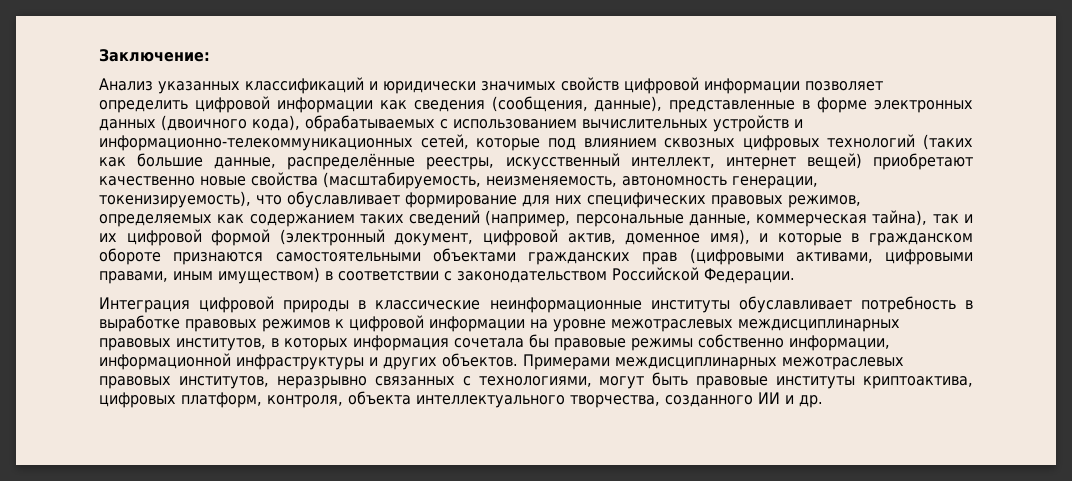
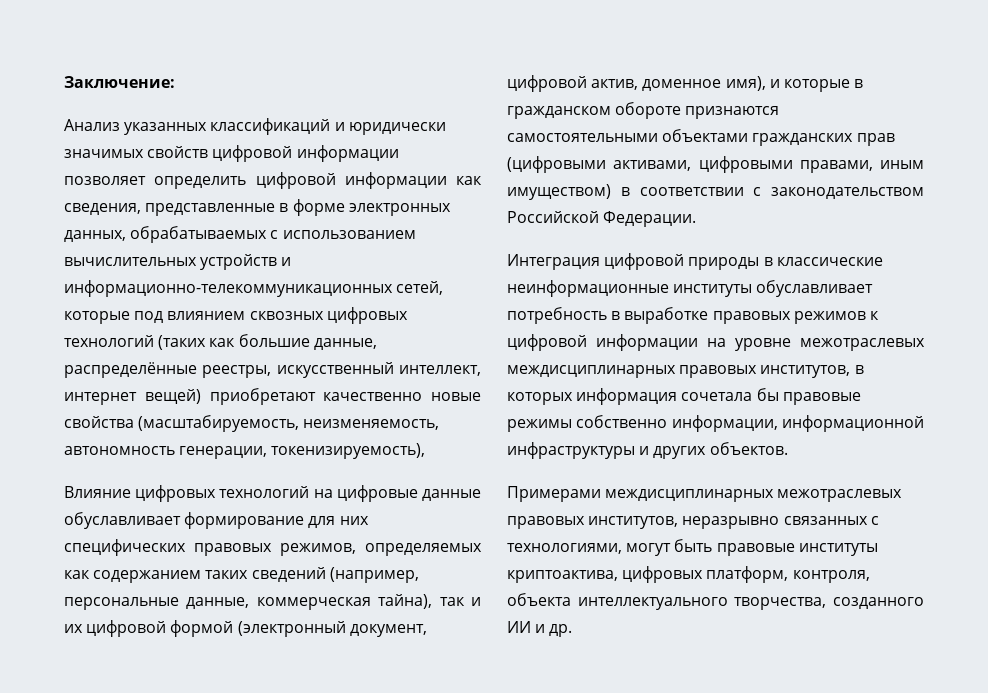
- Анализ указанных классификаций и юридически значимых свойств цифровой информации позволяет определить цифровой информации как сведения (сообщения, данные), представленные в форме электронных данных (двоичного кода), обрабатываемых с использованием вычислительных устройств и информационно-телекоммуникационных сетей, которые под влиянием сквозных цифровых технологий (таких как большие данные, распределённые реестры, искусственный интеллект, интернет вещей) приобретают качественно новые свойства (масштабируемость, неизменяемость, автономность генерации, токенизируемость), что обуславливает формирование для них специфических правовых режимов, определяемых как содержанием таких сведений (например, персональные данные, коммерческая тайна), так и их цифровой формой (электронный документ, цифровой актив, доменное имя), и которые в гражданском обороте признаются самостоятельными объектами гражданских прав (цифровыми активами, цифровыми правами, иным имуществом) в соответствии с законодательством Российской Федерации.
+ Анализ указанных классификаций и юридически значимых свойств цифровой информации позволяет определить цифровой информации как сведения, представленные в форме электронных данных, обрабатываемых с использованием вычислительных устройств и информационно-телекоммуникационных сетей, которые под влиянием сквозных цифровых технологий (таких как большие данные, распределённые реестры, искусственный интеллект, интернет вещей) приобретают качественно новые свойства (масштабируемость, неизменяемость, автономность генерации, токенизируемость),
+ Влияние цифровых технологий на цифровые данные обуславливает формирование для них специфических правовых режимов, определяемых как содержанием таких сведений (например, персональные данные, коммерческая тайна), так и их цифровой формой (электронный документ, цифровой актив, доменное имя), и которые в гражданском обороте признаются самостоятельными объектами гражданских прав (цифровыми активами, цифровыми правами, иным имуществом) в соответствии с законодательством Российской Федерации.
- Интеграция цифровой природы в классические неинформационные институты обуславливает потребность в выработке правовых режимов к цифровой информации на уровне межотраслевых междисциплинарных правовых институтов, в которых информация сочетала бы правовые режимы собственно информации, информационной инфраструктуры и других объектов. Примерами междисциплинарных межотраслевых правовых институтов, неразрывно связанных с технологиями, могут быть правовые институты криптоактива, цифровых платформ, контроля, объекта интеллектуального творчества, созданного ИИ и др.
+ Интеграция цифровой природы в классические неинформационные институты обуславливает потребность в выработке правовых режимов к цифровой информации на уровне межотраслевых междисциплинарных правовых институтов, в которых информация сочетала бы правовые режимы собственно информации, информационной инфраструктуры и других объектов.
+ Примерами междисциплинарных межотраслевых правовых институтов, неразрывно связанных с технологиями, могут быть правовые институты криптоактива, цифровых платформ, контроля, объекта интеллектуального творчества, созданного ИИ и др.

